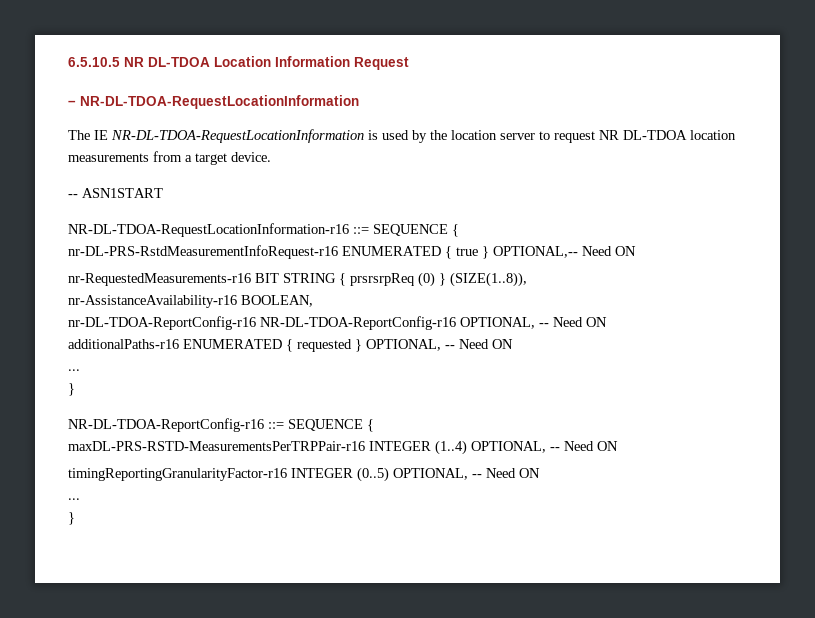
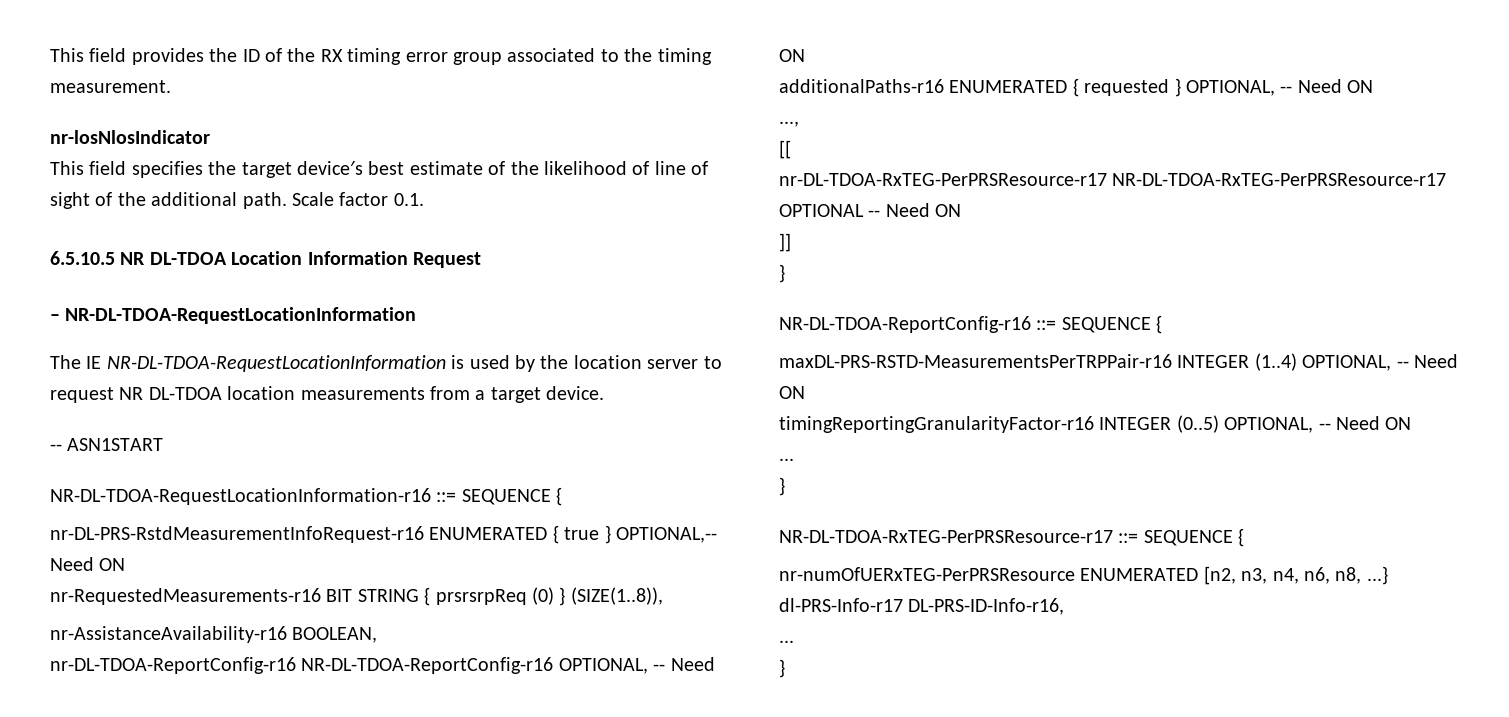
+ This field provides the ID of the RX timing error group associated to the timing measurement.
+ nr-losNlosIndicator
+ This field specifies the target device′s best estimate of the likelihood of line of sight of the additional path. Scale factor 0.1.
  additionalPaths-r16 ENUMERATED { requested } OPTIONAL, -- Need ON
- ...
+ ...,
+ [[
+ nr-DL-TDOA-RxTEG-PerPRSResource-r17 NR-DL-TDOA-RxTEG-PerPRSResource-r17 OPTIONAL -- Need ON
+ ]]
+ NR-DL-TDOA-RxTEG-PerPRSResource-r17 ::= SEQUENCE {
+ nr-numOfUERxTEG-PerPRSResource ENUMERATED [n2, n3, n4, n6, n8, ...} dl-PRS-Info-r17 DL-PRS-ID-Info-r16,
+ ...
+ }

